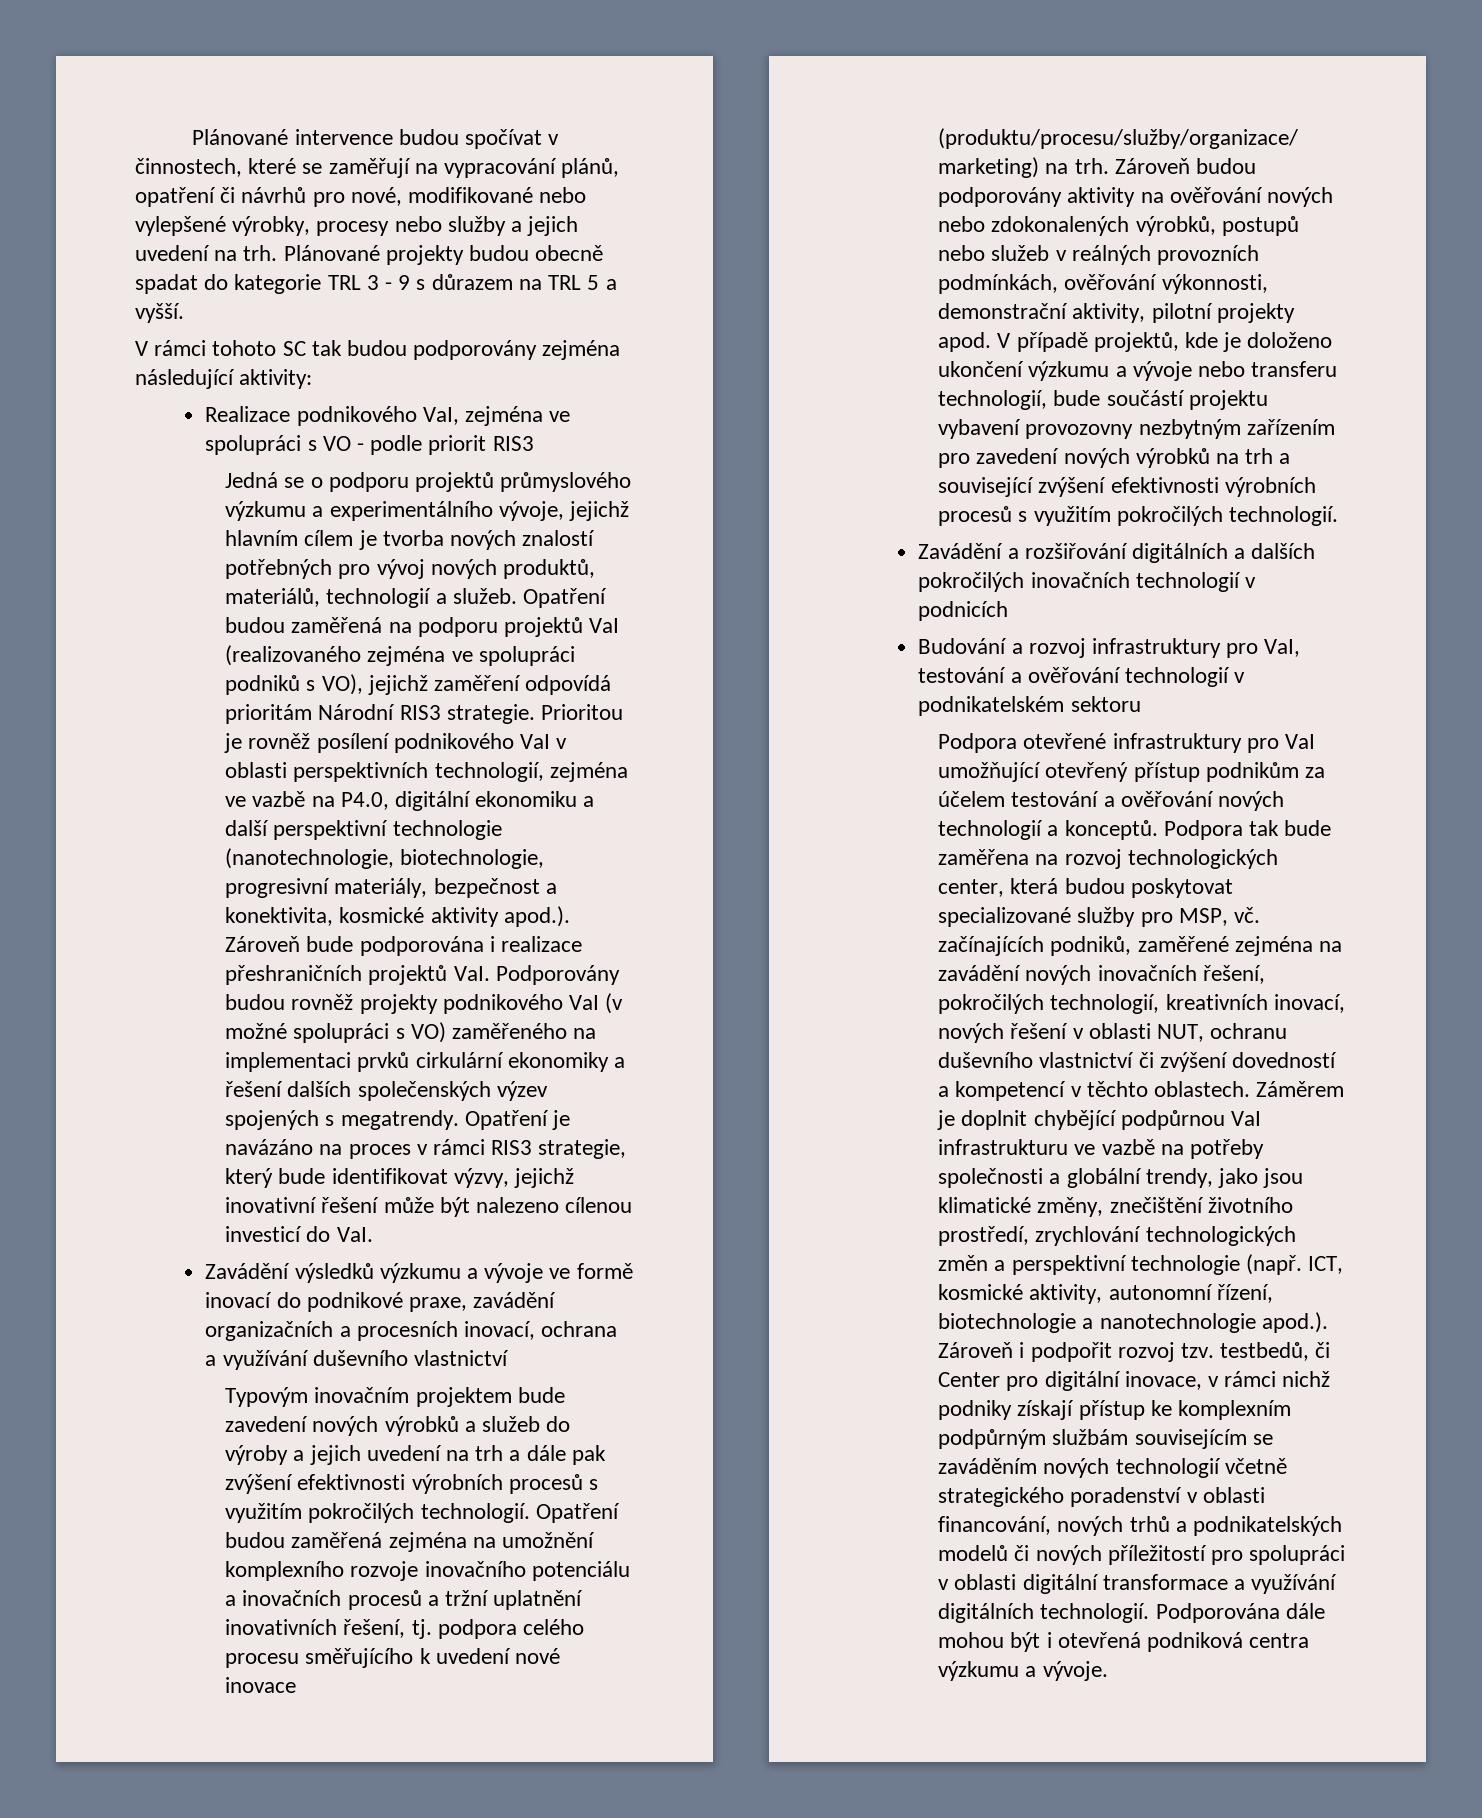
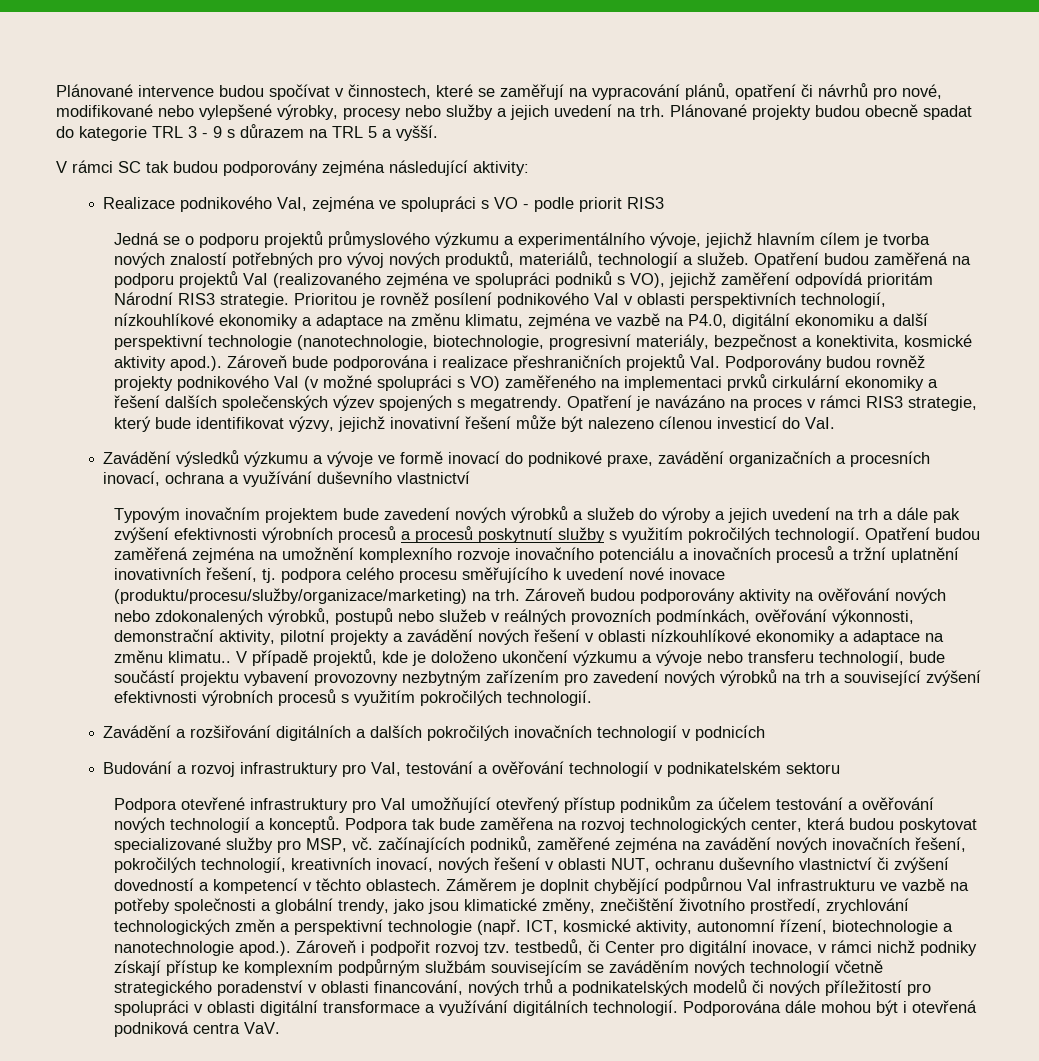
- V rámci tohoto SC tak budou podporovány zejména následující aktivity:
+ V rámci SC tak budou podporovány zejména následující aktivity:
- Prioritou je rovněž posílení podnikového VaI v oblasti perspektivních technologií, zejména ve vazbě na P4.0, digitální ekonomiku a další perspektivní technologie (nanotechnologie, biotechnologie, progresivní materiály, bezpečnost a konektivita, kosmické aktivity apod.). Zároveň bude podporována i realizace přeshraničních projektů VaI. Podporovány budou rovněž projekty podnikového VaI (v možné spolupráci s VO) zaměřeného na implementaci prvků cirkulární ekonomiky a řešení dalších společenských výzev spojených s megatrendy.
+ Prioritou je rovněž posílení podnikového VaI v oblasti perspektivních technologií, nízkouhlíkové ekonomiky a adaptace na změnu klimatu, zejména ve vazbě na P4.0, digitální ekonomiku a další perspektivní technologie (nanotechnologie, biotechnologie, progresivní materiály, bezpečnost a konektivita, kosmické aktivity apod.). Zároveň bude podporována i realizace přeshraničních projektů VaI. Podporovány budou rovněž projekty podnikového VaI (v možné spolupráci s VO) zaměřeného na implementaci prvků cirkulární ekonomiky a řešení dalších společenských výzev spojených s megatrendy.
- Typovým inovačním projektem bude zavedení nových výrobků a služeb do výroby a jejich uvedení na trh a dále pak zvýšení efektivnosti výrobních procesů s využitím pokročilých technologií.
+ Typovým inovačním projektem bude zavedení nových výrobků a služeb do výroby a jejich uvedení na trh a dále pak zvýšení efektivnosti výrobních procesů a procesů poskytnutí služby s využitím pokročilých technologií.
- Zároveň budou podporovány aktivity na ověřování nových nebo zdokonalených výrobků, postupů nebo služeb v reálných provozních podmínkách, ověřování výkonnosti, demonstrační aktivity, pilotní projekty apod.
+ Zároveň budou podporovány aktivity na ověřování nových nebo zdokonalených výrobků, postupů nebo služeb v reálných provozních podmínkách, ověřování výkonnosti, demonstrační aktivity, pilotní projekty a zavádění nových řešení v oblasti nízkouhlíkové ekonomiky a adaptace na změnu klimatu..
- Podporována dále mohou být i otevřená podniková centra výzkumu a vývoje.
+ Podporována dále mohou být i otevřená podniková centra VaV.

